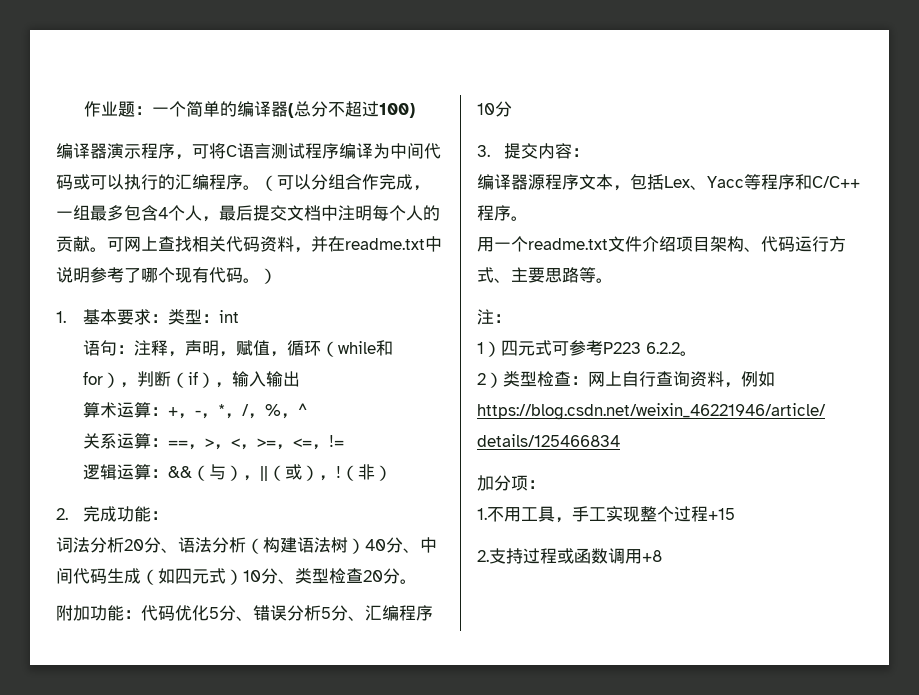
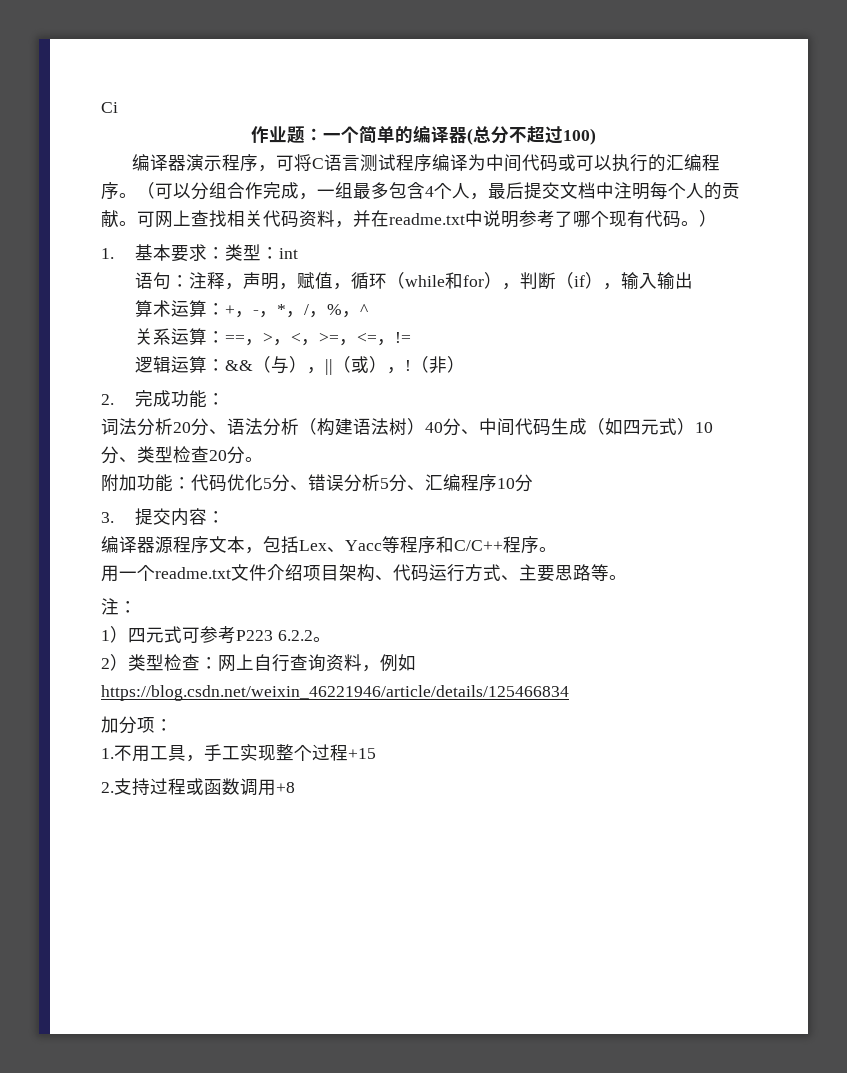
+ Ci

